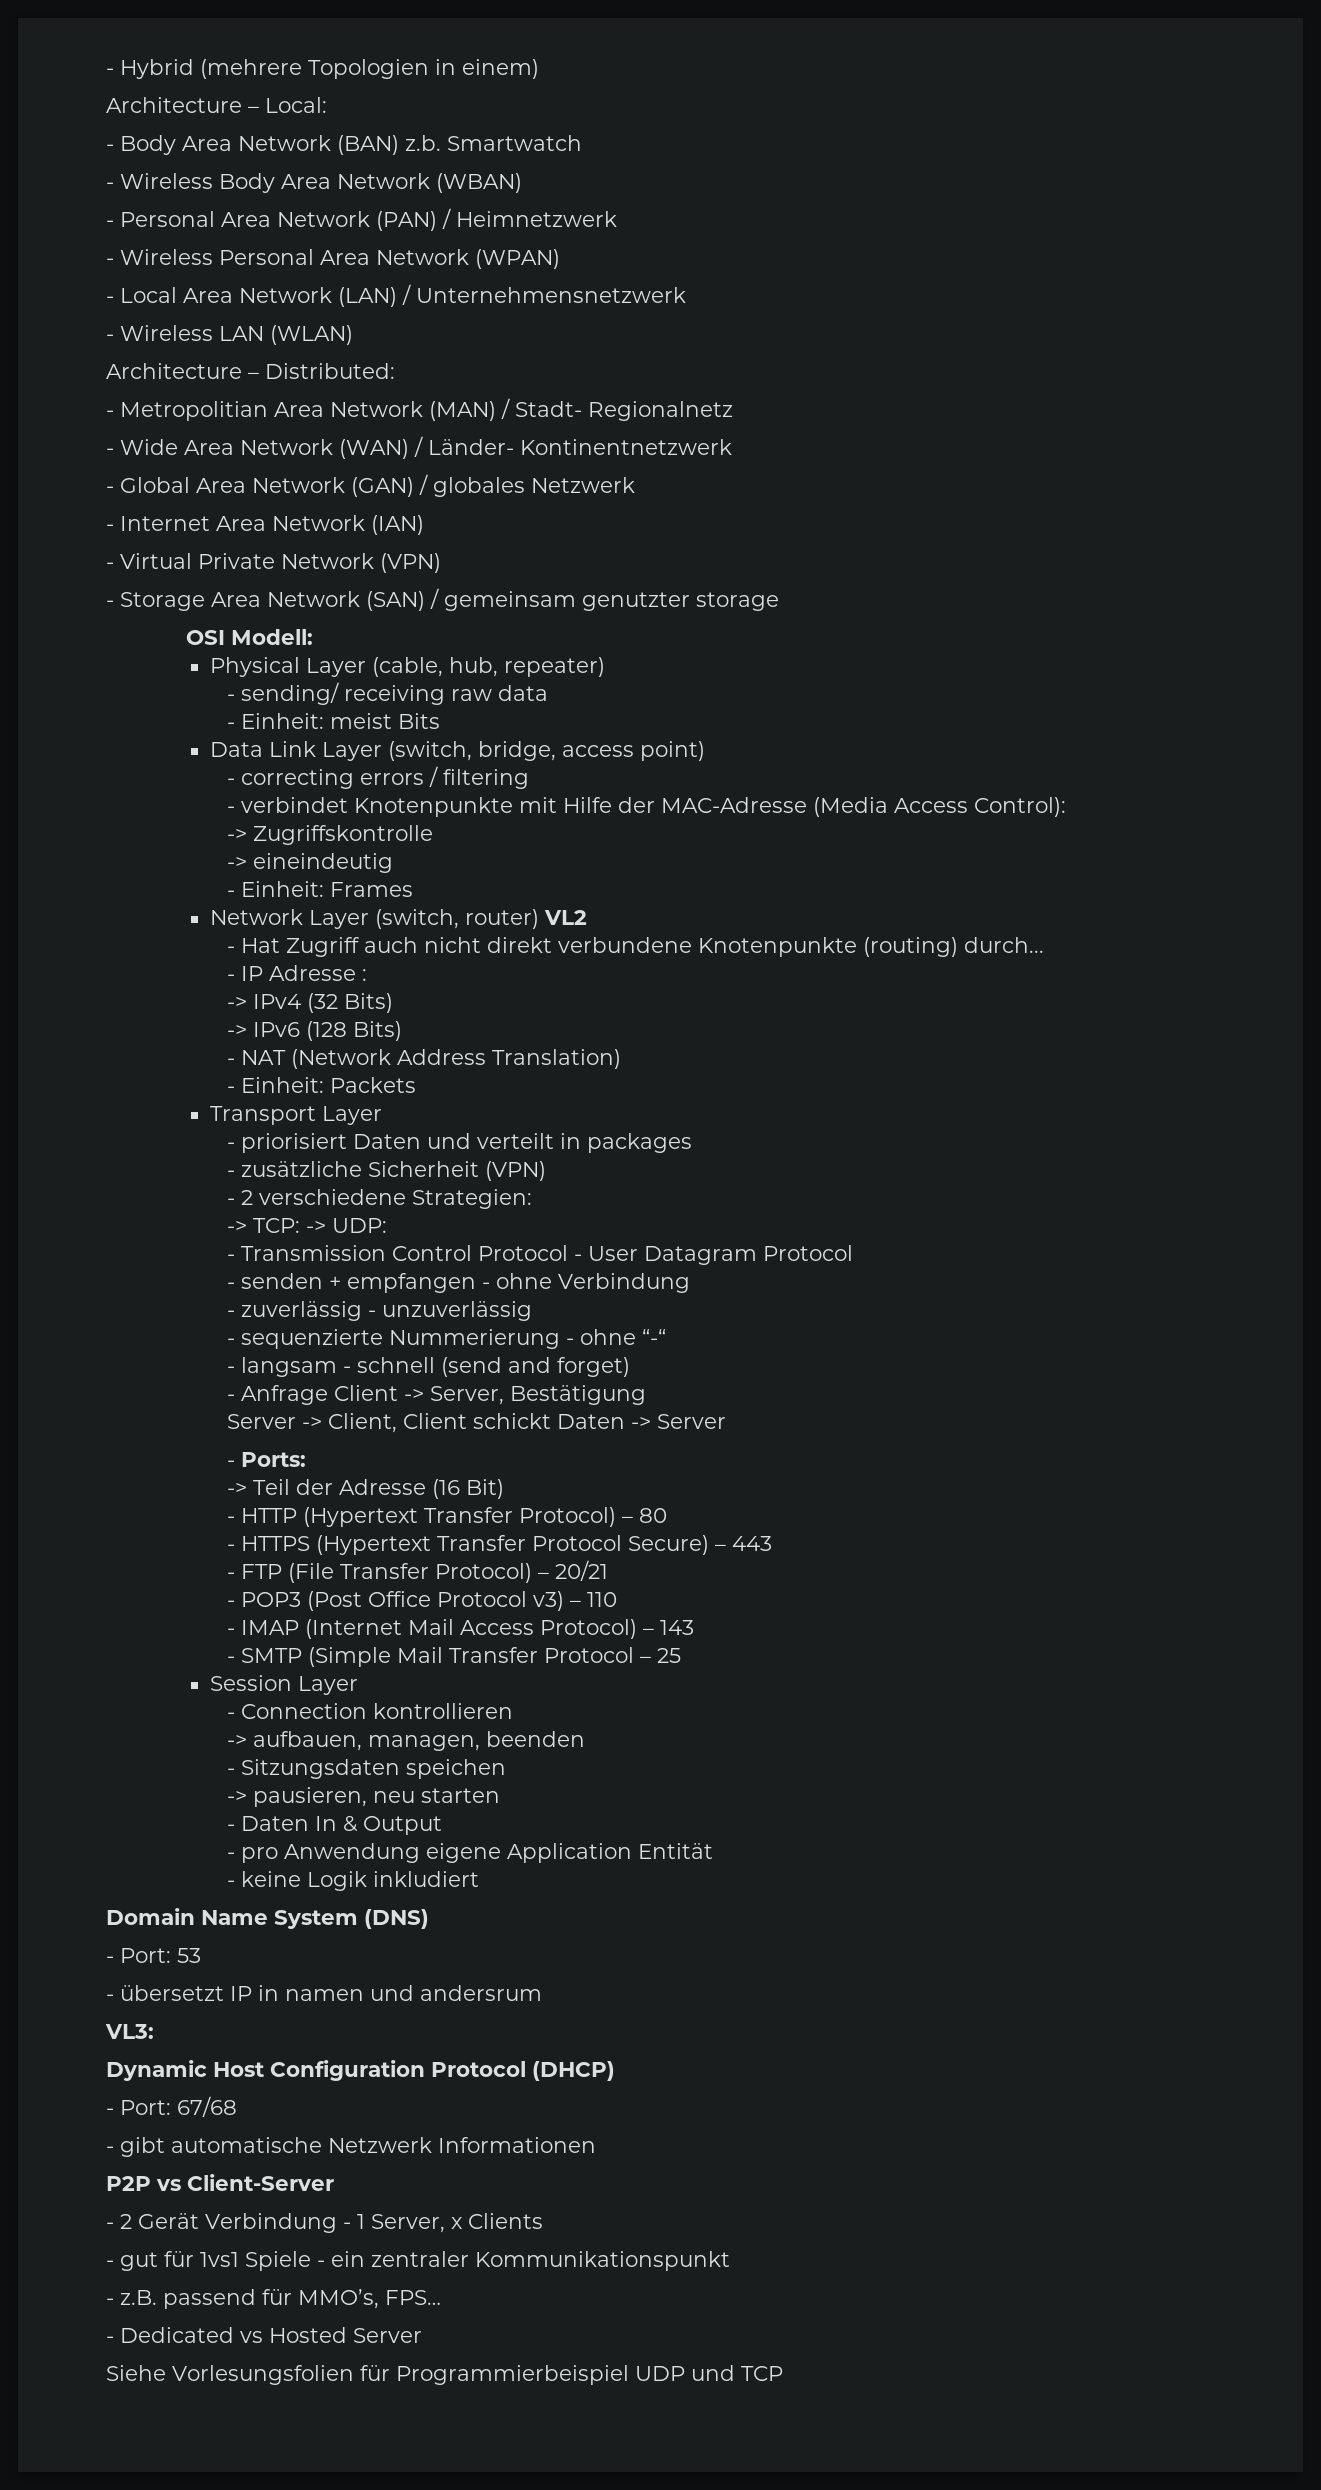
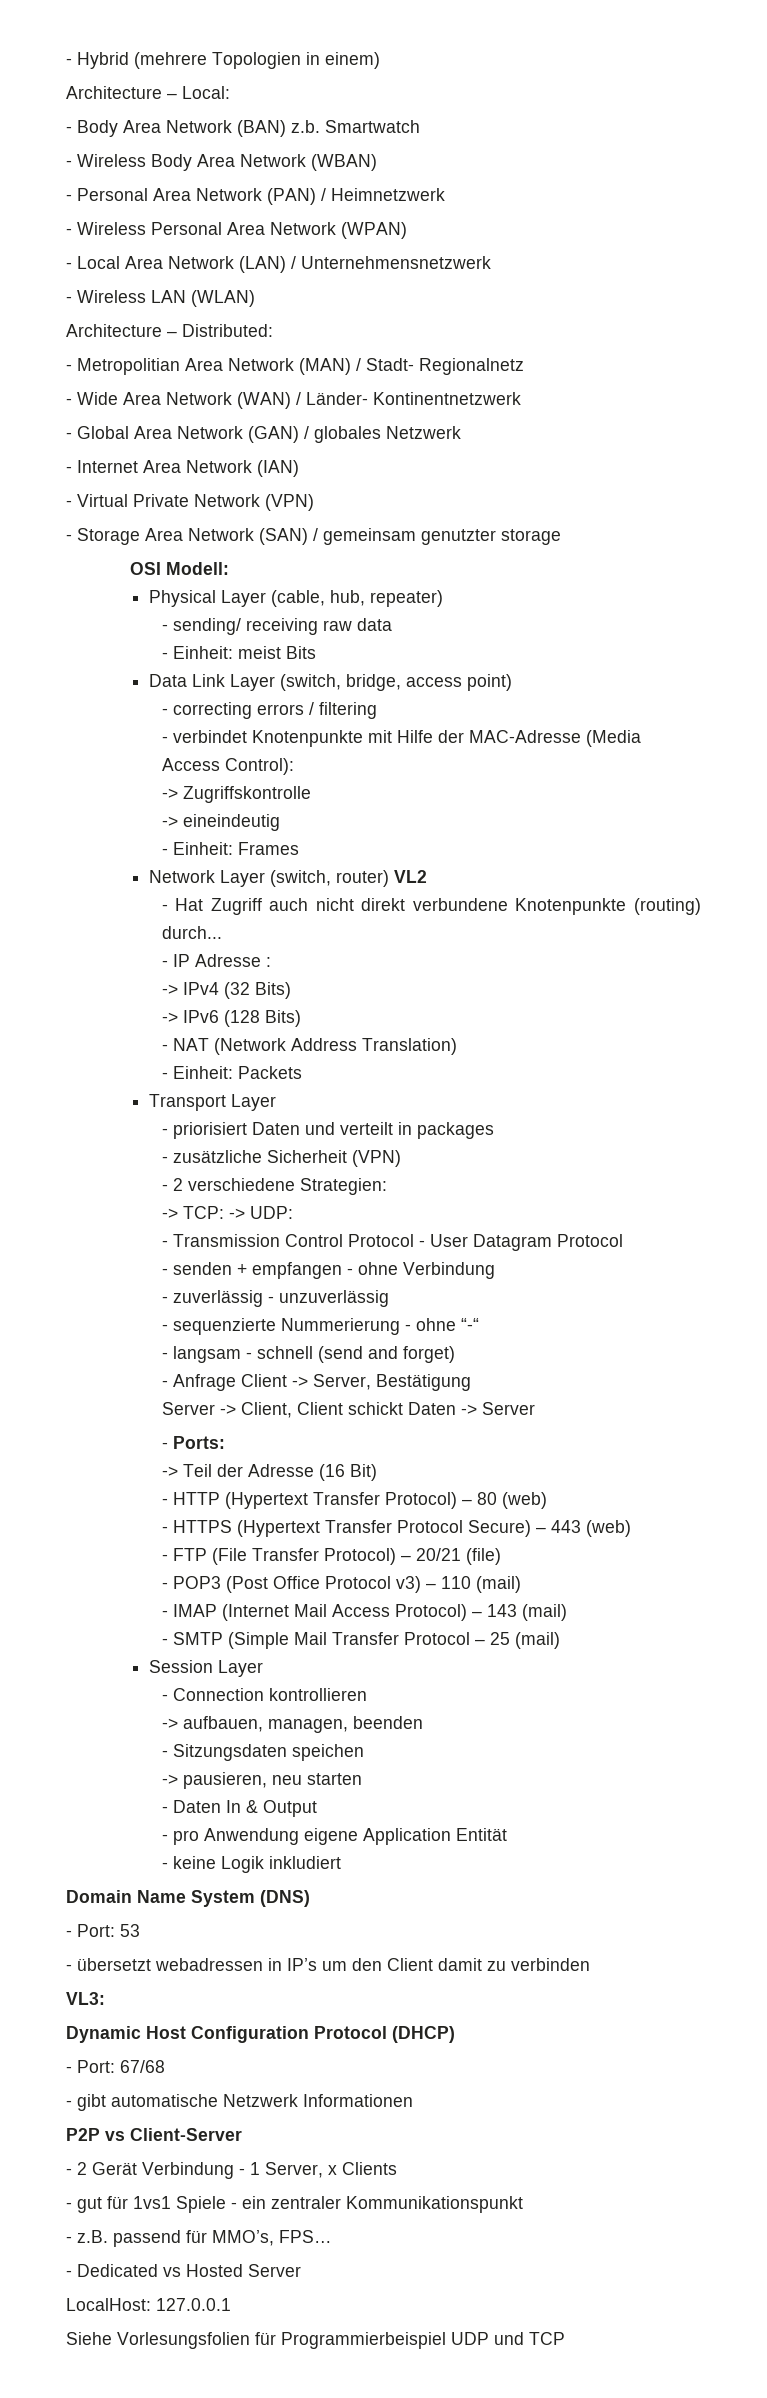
- - HTTP (Hypertext Transfer Protocol) – 80
+ - HTTP (Hypertext Transfer Protocol) – 80 (web)
- - HTTPS (Hypertext Transfer Protocol Secure) – 443
+ - HTTPS (Hypertext Transfer Protocol Secure) – 443 (web)
- - FTP (File Transfer Protocol) – 20/21
+ - FTP (File Transfer Protocol) – 20/21 (file)
- - POP3 (Post Office Protocol v3) – 110
+ - POP3 (Post Office Protocol v3) – 110 (mail)
- - IMAP (Internet Mail Access Protocol) – 143
+ - IMAP (Internet Mail Access Protocol) – 143 (mail)
- - SMTP (Simple Mail Transfer Protocol – 25
+ - SMTP (Simple Mail Transfer Protocol – 25 (mail)
- - übersetzt IP in namen und andersrum
+ - übersetzt webadressen in IP’s um den Client damit zu verbinden
+ LocalHost: 127.0.0.1

